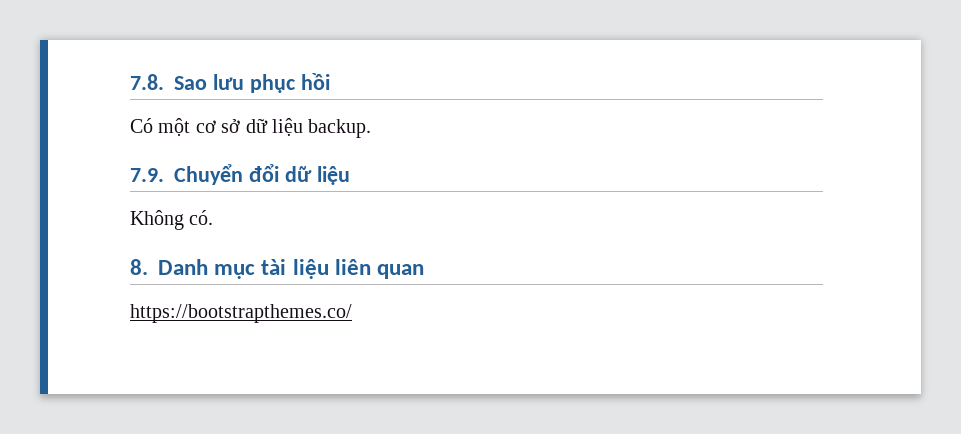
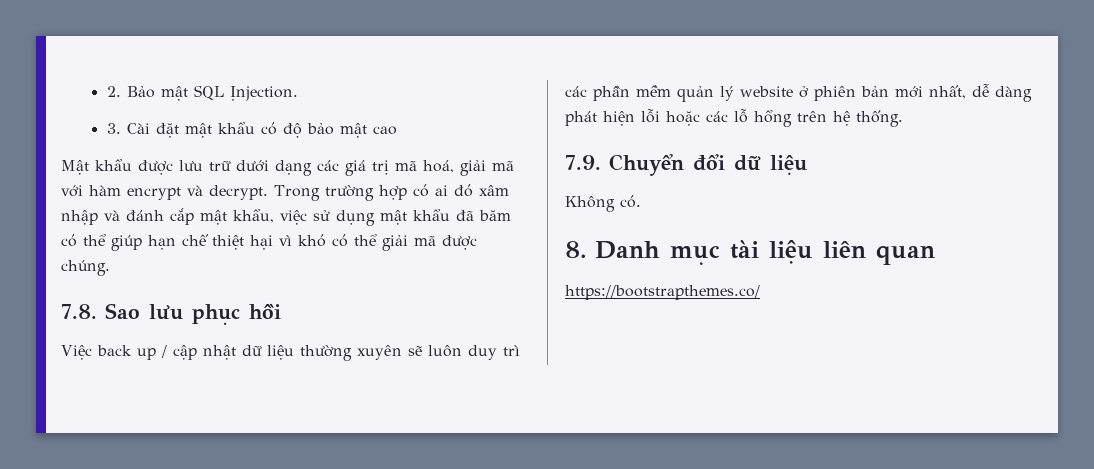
+ 2. Bảo mật SQL Ịnjection.
+ 3. Cài đặt mật khẩu có độ bảo mật cao
+ Mật khẩu được lưu trữ dưới dạng các giá trị mã hoá, giải mã với hàm encrypt và decrypt. Trong trường hợp có ai đó xâm nhập và đánh cắp mật khẩu, việc sử dụng mật khẩu đã băm có thể giúp hạn chế thiệt hại vì khó có thể giải mã được chúng.
- Có một cơ sở dữ liệu backup.
+ Việc back up / cập nhật dữ liệu thường xuyên sẽ luôn duy trì các phần mềm quản lý website ở phiên bản mới nhất, dễ dàng phát hiện lỗi hoặc các lỗ hổng trên hệ thống.

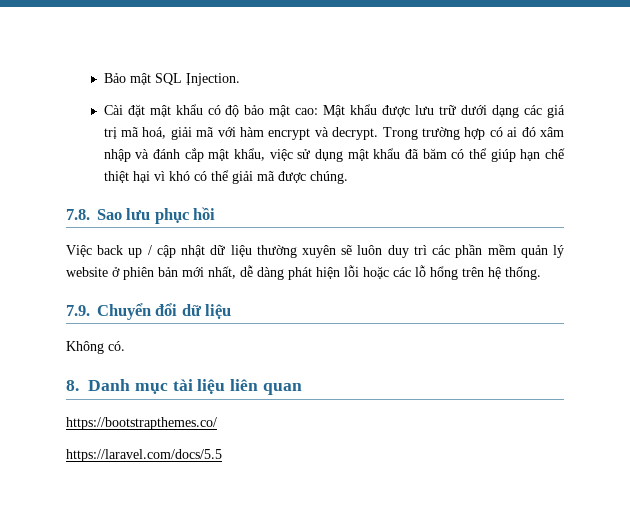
- 2. Bảo mật SQL Ịnjection.
+ Bảo mật SQL Ịnjection.
- 3. Cài đặt mật khẩu có độ bảo mật cao
- Mật khẩu được lưu trữ dưới dạng các giá trị mã hoá, giải mã với hàm encrypt và decrypt.
+ Cài đặt mật khẩu có độ bảo mật cao: Mật khẩu được lưu trữ dưới dạng các giá trị mã hoá, giải mã với hàm encrypt và decrypt.
+ https://laravel.com/docs/5.5

